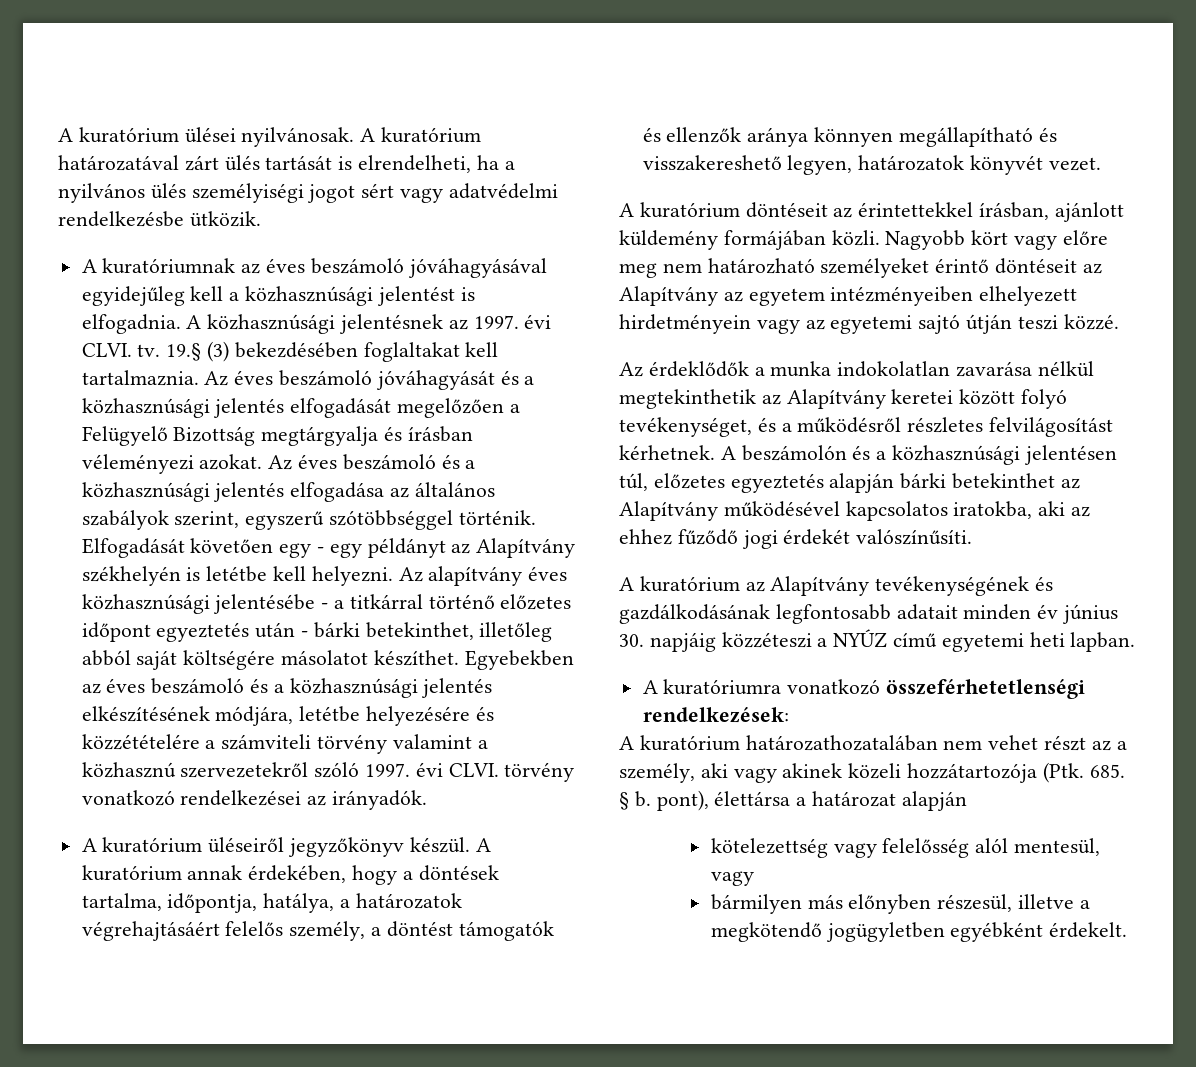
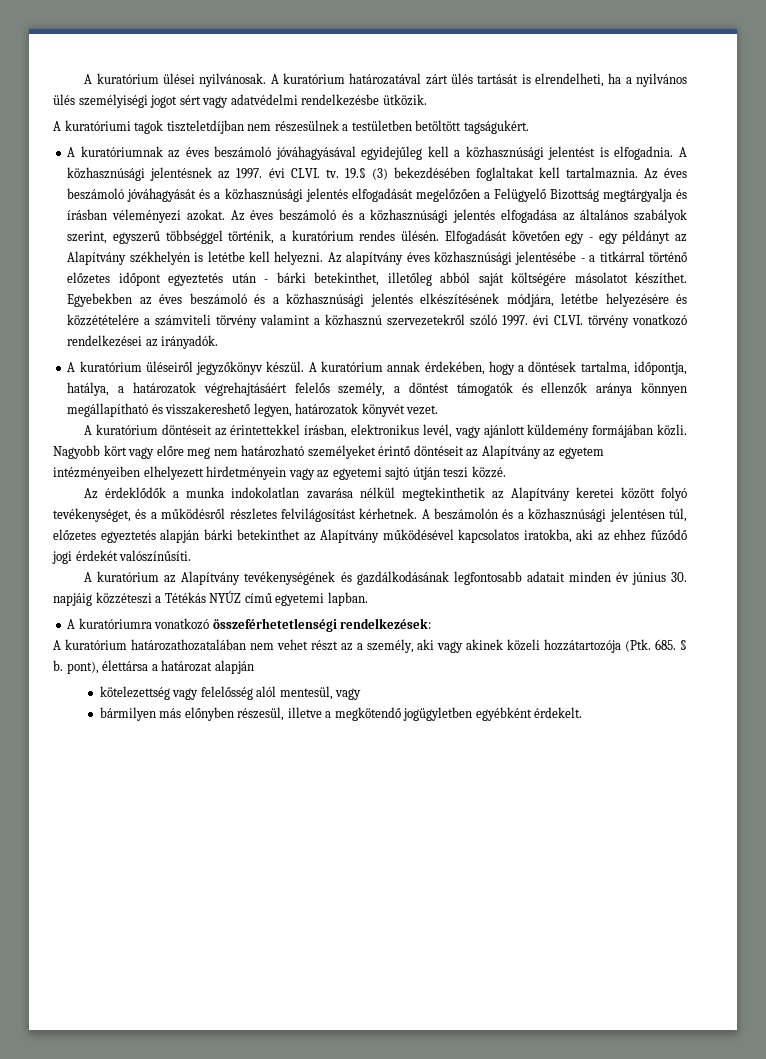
+ A kuratóriumi tagok tiszteletdíjban nem részesülnek a testületben betöltött tagságukért.
- Az éves beszámoló és a közhasznúsági jelentés elfogadása az általános szabályok szerint, egyszerű szótöbbséggel történik.
+ Az éves beszámoló és a közhasznúsági jelentés elfogadása az általános szabályok szerint, egyszerű többséggel történik, a kuratórium rendes ülésén.
- A kuratórium döntéseit az érintettekkel írásban, ajánlott küldemény formájában közli.
+ A kuratórium döntéseit az érintettekkel írásban, elektronikus levél, vagy ajánlott küldemény formájában közli.
- A kuratórium az Alapítvány tevékenységének és gazdálkodásának legfontosabb adatait minden év június 30. napjáig közzéteszi a NYÚZ című egyetemi heti lapban.
+ A kuratórium az Alapítvány tevékenységének és gazdálkodásának legfontosabb adatait minden év június 30. napjáig közzéteszi a Tétékás NYÚZ című egyetemi lapban.

